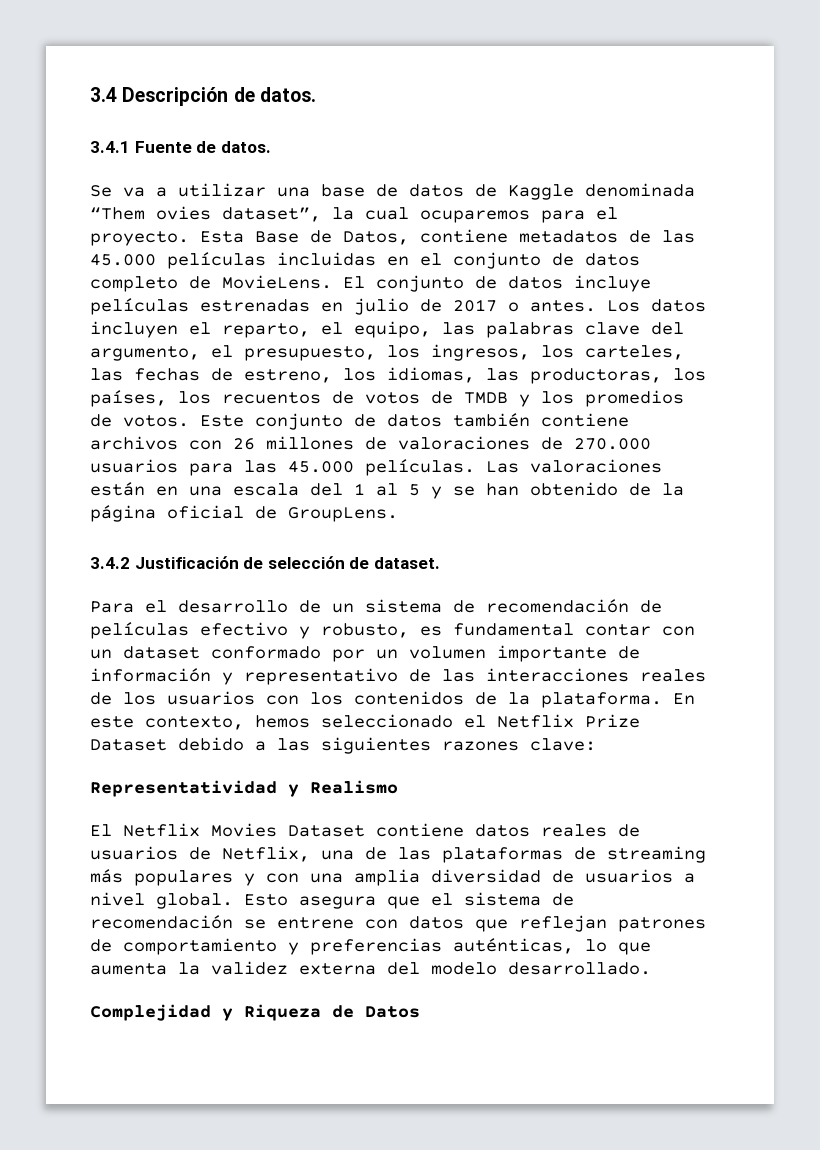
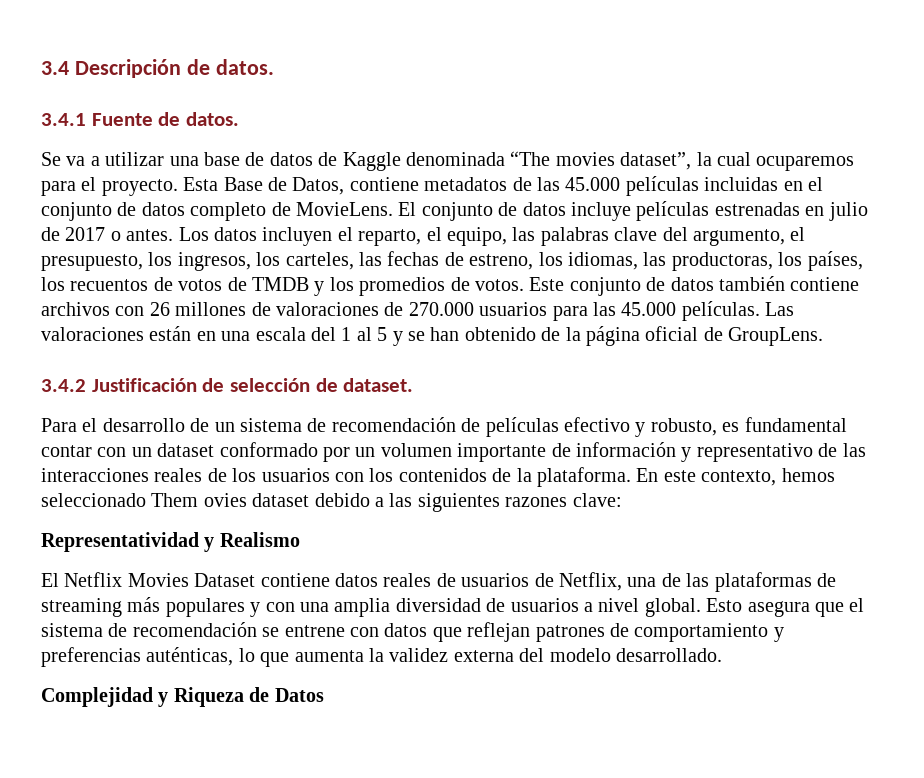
- Se va a utilizar una base de datos de Kaggle denominada “Them ovies dataset”, la cual ocuparemos para el proyecto.
+ Se va a utilizar una base de datos de Kaggle denominada “The movies dataset”, la cual ocuparemos para el proyecto.
- En este contexto, hemos seleccionado el Netflix Prize Dataset debido a las siguientes razones clave:
+ En este contexto, hemos seleccionado Them ovies dataset debido a las siguientes razones clave:

